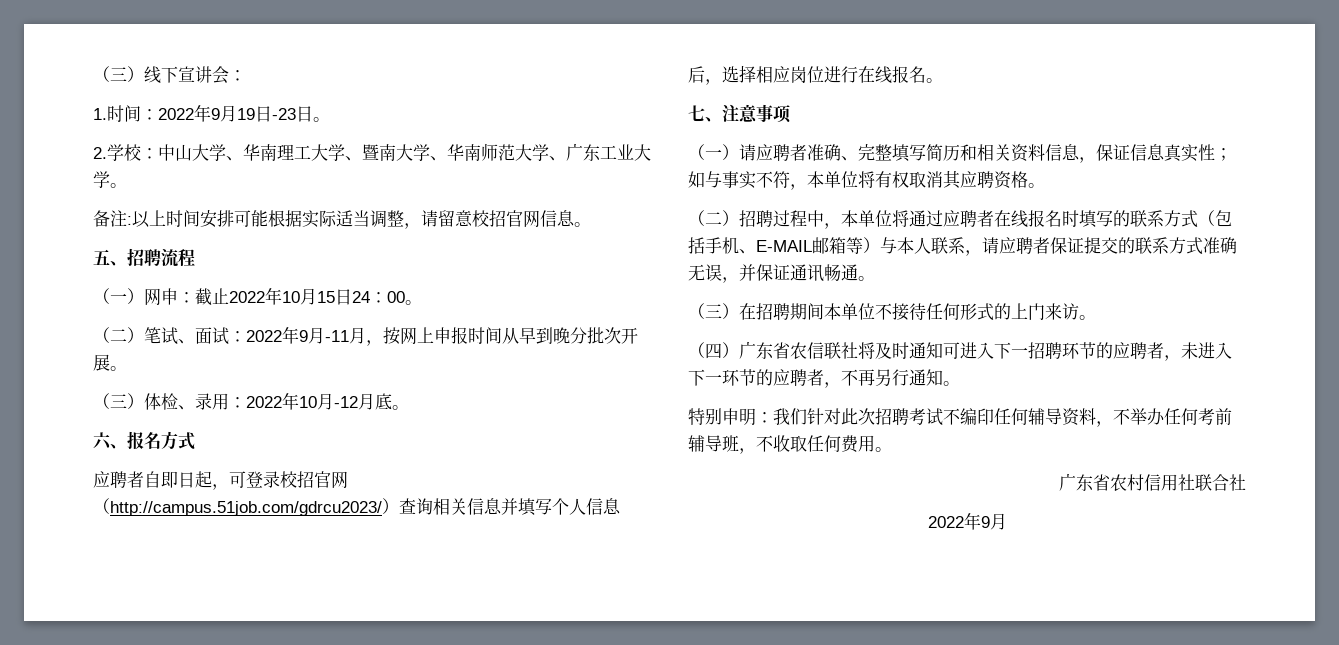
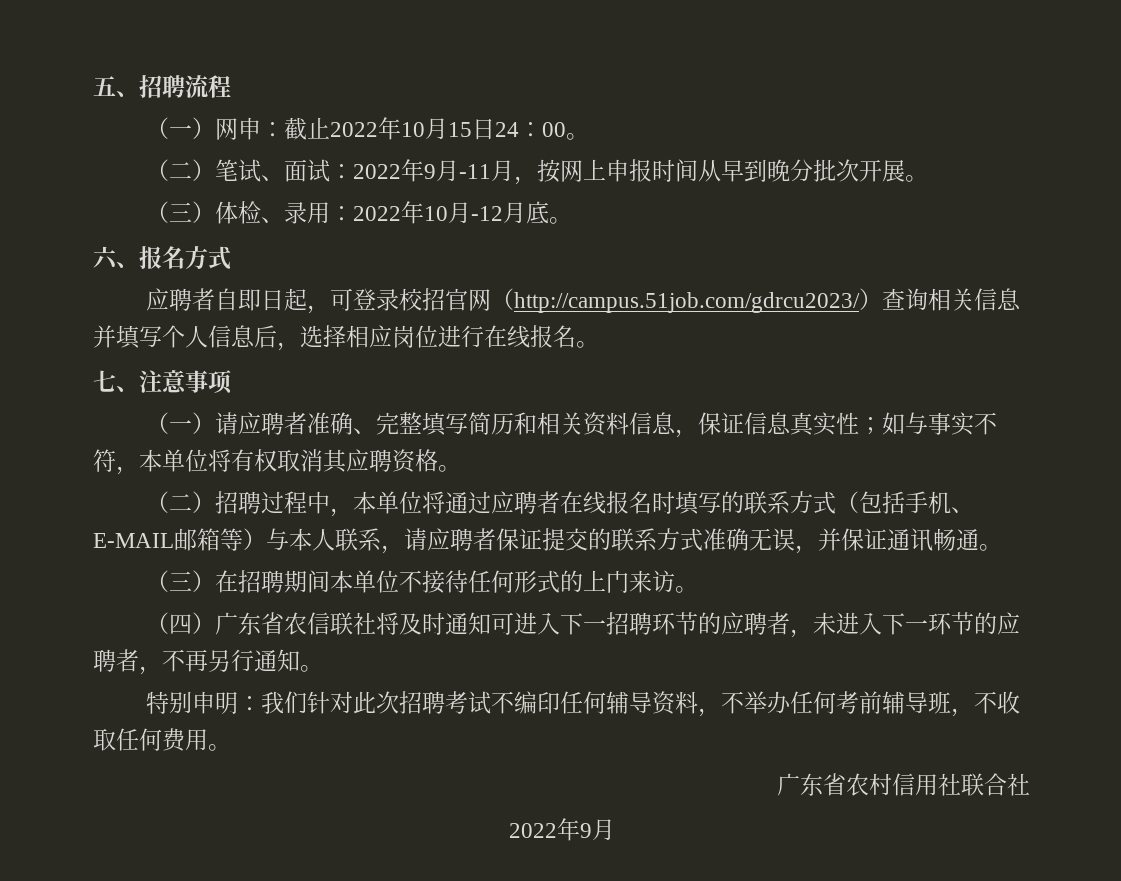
- （三）线下宣讲会：
- 1.时间：2022年9月19日-23日。
- 2.学校：中山大学、华南理工大学、暨南大学、华南师范大学、广东工业大学。
- 备注:以上时间安排可能根据实际适当调整，请留意校招官网信息。

